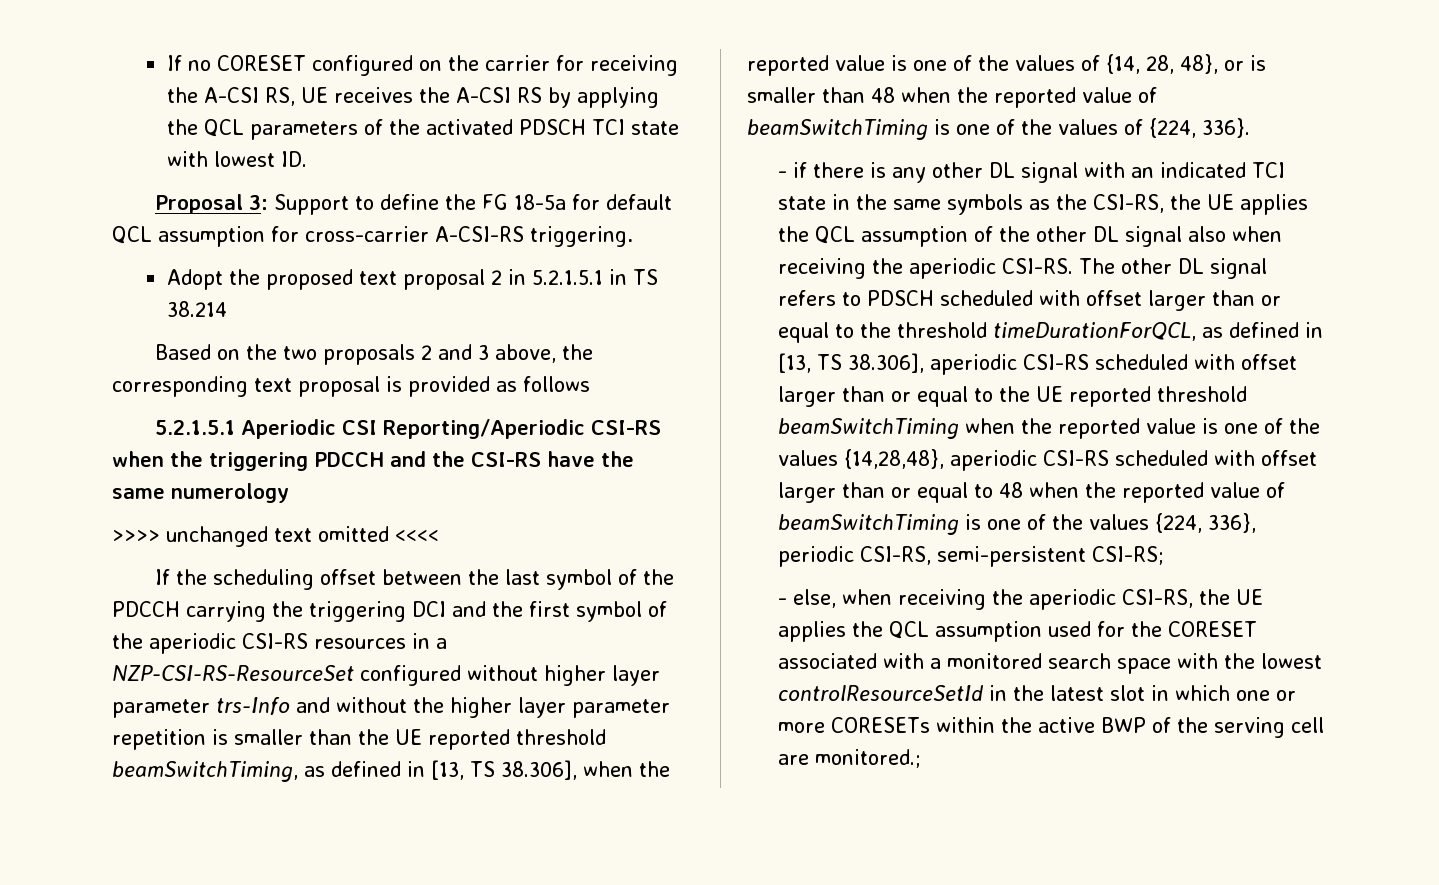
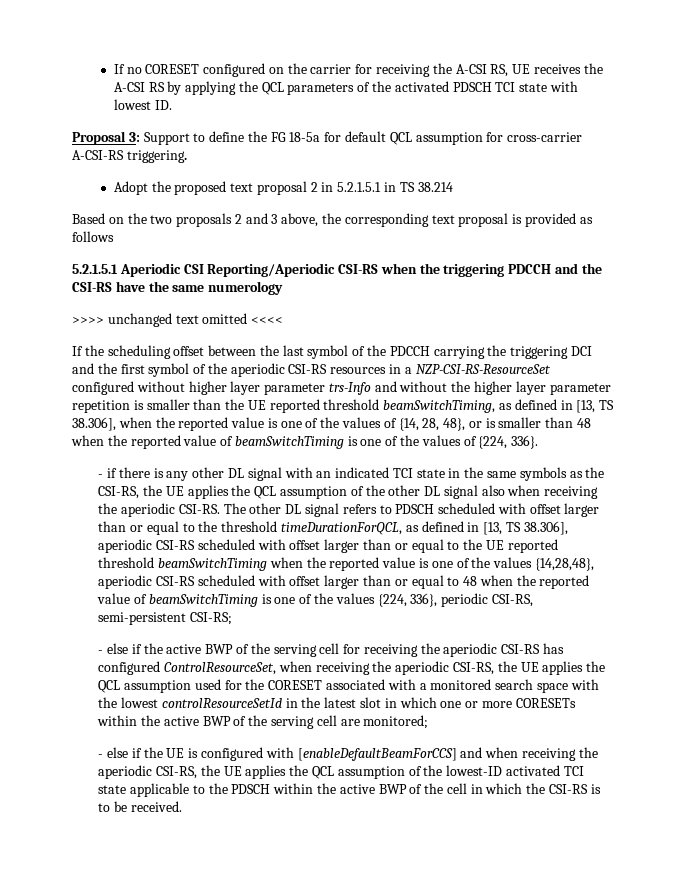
- - else, when receiving the aperiodic CSI-RS, the UE applies the QCL assumption used for the CORESET associated with a monitored search space with the lowest controlResourceSetId in the latest slot in which one or more CORESETs within the active BWP of the serving cell are monitored.;
+ - else if the active BWP of the serving cell for receiving the aperiodic CSI-RS has configured ControlResourceSet, when receiving the aperiodic CSI-RS, the UE applies the QCL assumption used for the CORESET associated with a monitored search space with the lowest controlResourceSetId in the latest slot in which one or more CORESETs within the active BWP of the serving cell are monitored;
+ - else if the UE is configured with [enableDefaultBeamForCCS] and when receiving the aperiodic CSI-RS, the UE applies the QCL assumption of the lowest-ID activated TCI state applicable to the PDSCH within the active BWP of the cell in which the CSI-RS is to be received.

